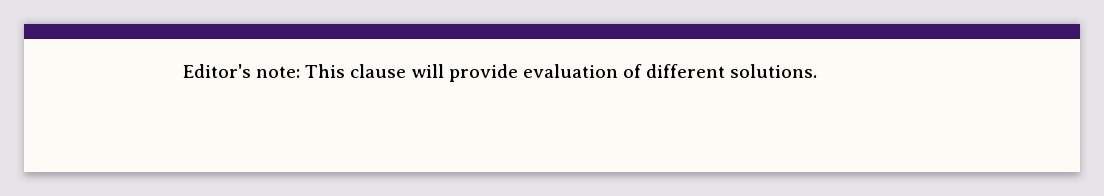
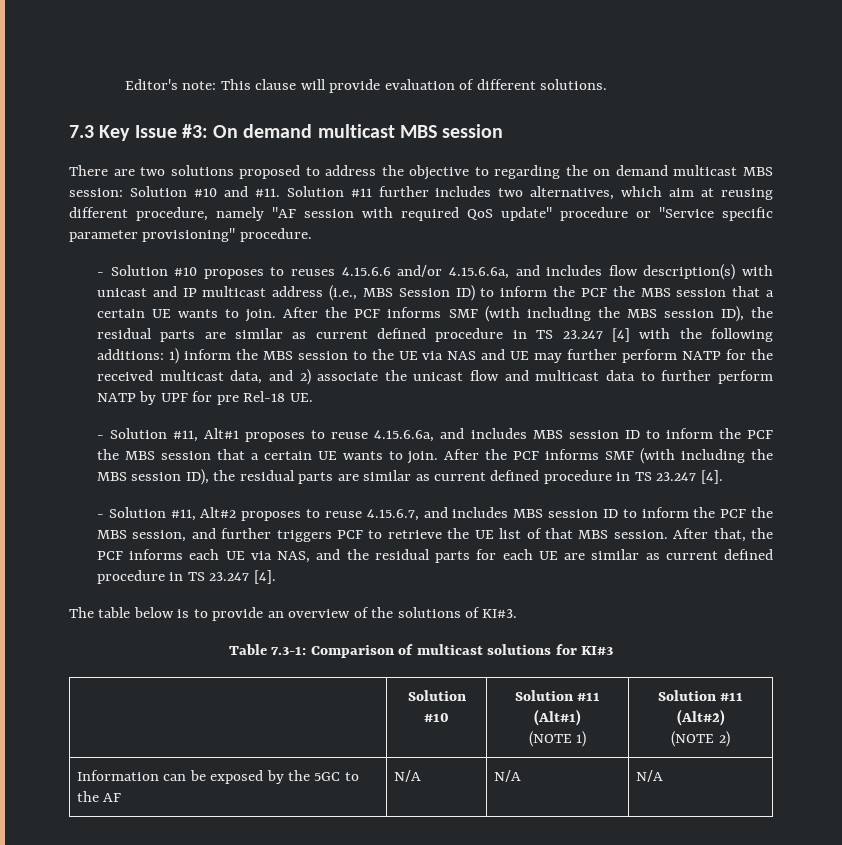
+ 7.3 Key Issue #3: On demand multicast MBS session
+ There are two solutions proposed to address the objective to regarding the on demand multicast MBS session: Solution #10 and #11. Solution #11 further includes two alternatives, which aim at reusing different procedure, namely "AF session with required QoS update" procedure or "Service specific parameter provisioning" procedure.
+ - Solution #10 proposes to reuses 4.15.6.6 and/or 4.15.6.6a, and includes flow description(s) with unicast and IP multicast address (i.e., MBS Session ID) to inform the PCF the MBS session that a certain UE wants to join. After the PCF informs SMF (with including the MBS session ID), the residual parts are similar as current defined procedure in TS 23.247 [4] with the following additions: 1) inform the MBS session to the UE via NAS and UE may further perform NATP for the received multicast data, and 2) associate the unicast flow and multicast data to further perform NATP by UPF for pre Rel-18 UE.
+ - Solution #11, Alt#1 proposes to reuse 4.15.6.6a, and includes MBS session ID to inform the PCF the MBS session that a certain UE wants to join. After the PCF informs SMF (with including the MBS session ID), the residual parts are similar as current defined procedure in TS 23.247 [4].
+ - Solution #11, Alt#2 proposes to reuse 4.15.6.7, and includes MBS session ID to inform the PCF the MBS session, and further triggers PCF to retrieve the UE list of that MBS session. After that, the PCF informs each UE via NAS, and the residual parts for each UE are similar as current defined procedure in TS 23.247 [4].
+ The table below is to provide an overview of the solutions of KI#3.
+ Table 7.3-1: Comparison of multicast solutions for KI#3
+ | Solution #10 | Solution #11 (Alt#1)
+ (NOTE 1) | Solution #11 (Alt#2)
+ (NOTE 2)
+ Information can be exposed by the 5GC to the AF | N/A | N/A | N/A

